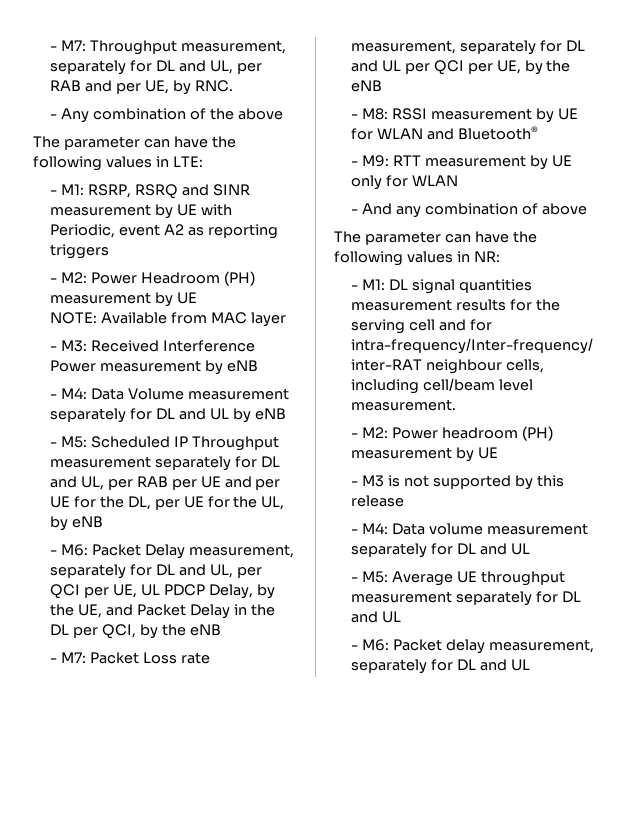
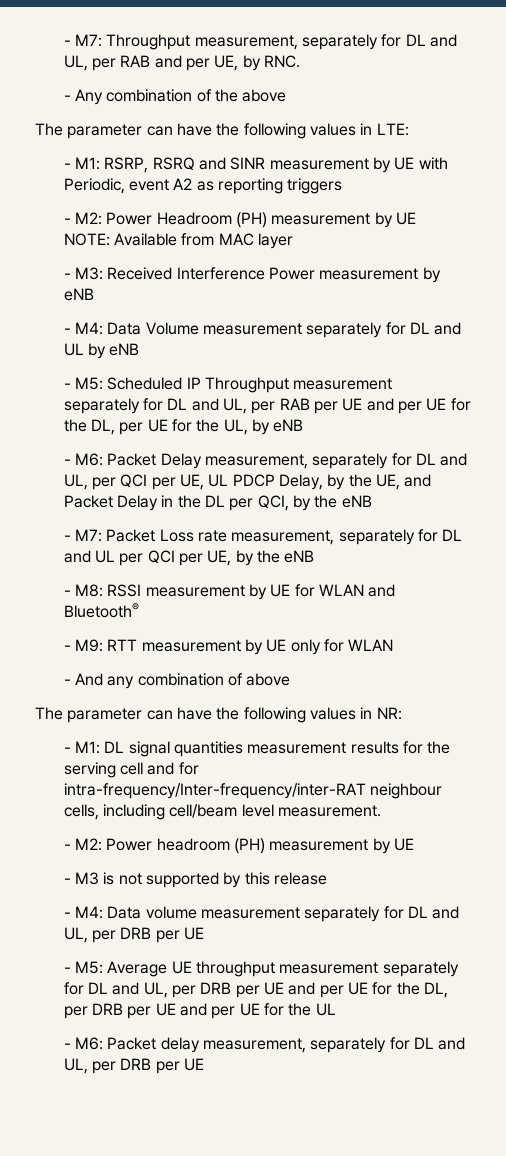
- - M4: Data volume measurement separately for DL and UL
+ - M4: Data volume measurement separately for DL and UL, per DRB per UE
- - M5: Average UE throughput measurement separately for DL and UL
+ - M5: Average UE throughput measurement separately for DL and UL, per DRB per UE and per UE for the DL, per DRB per UE and per UE for the UL
- - M6: Packet delay measurement, separately for DL and UL
+ - M6: Packet delay measurement, separately for DL and UL, per DRB per UE

